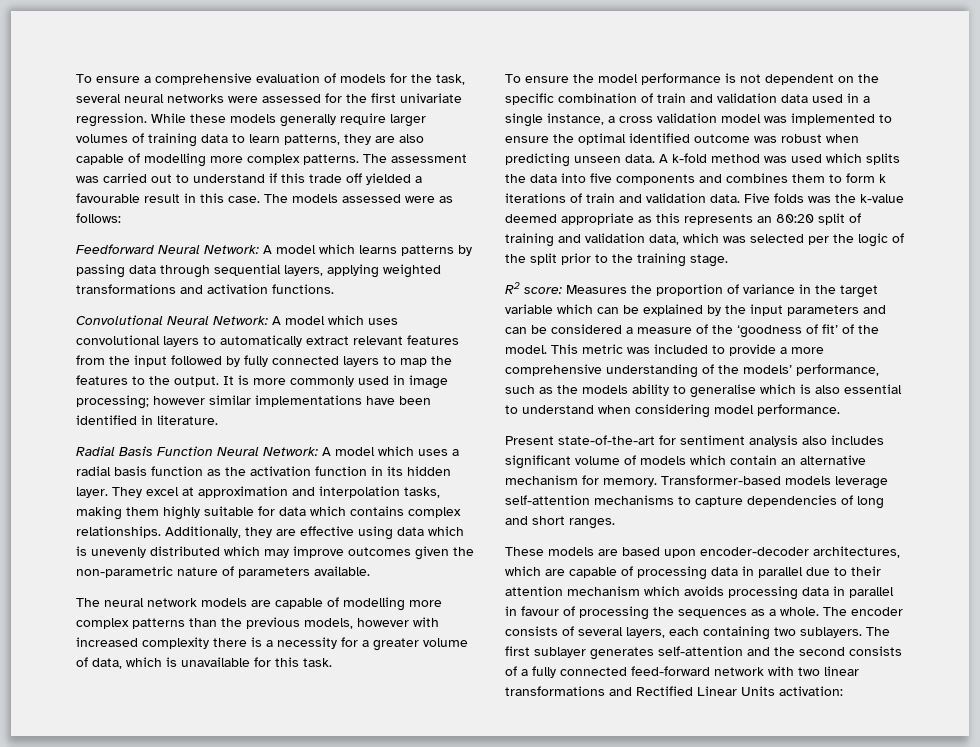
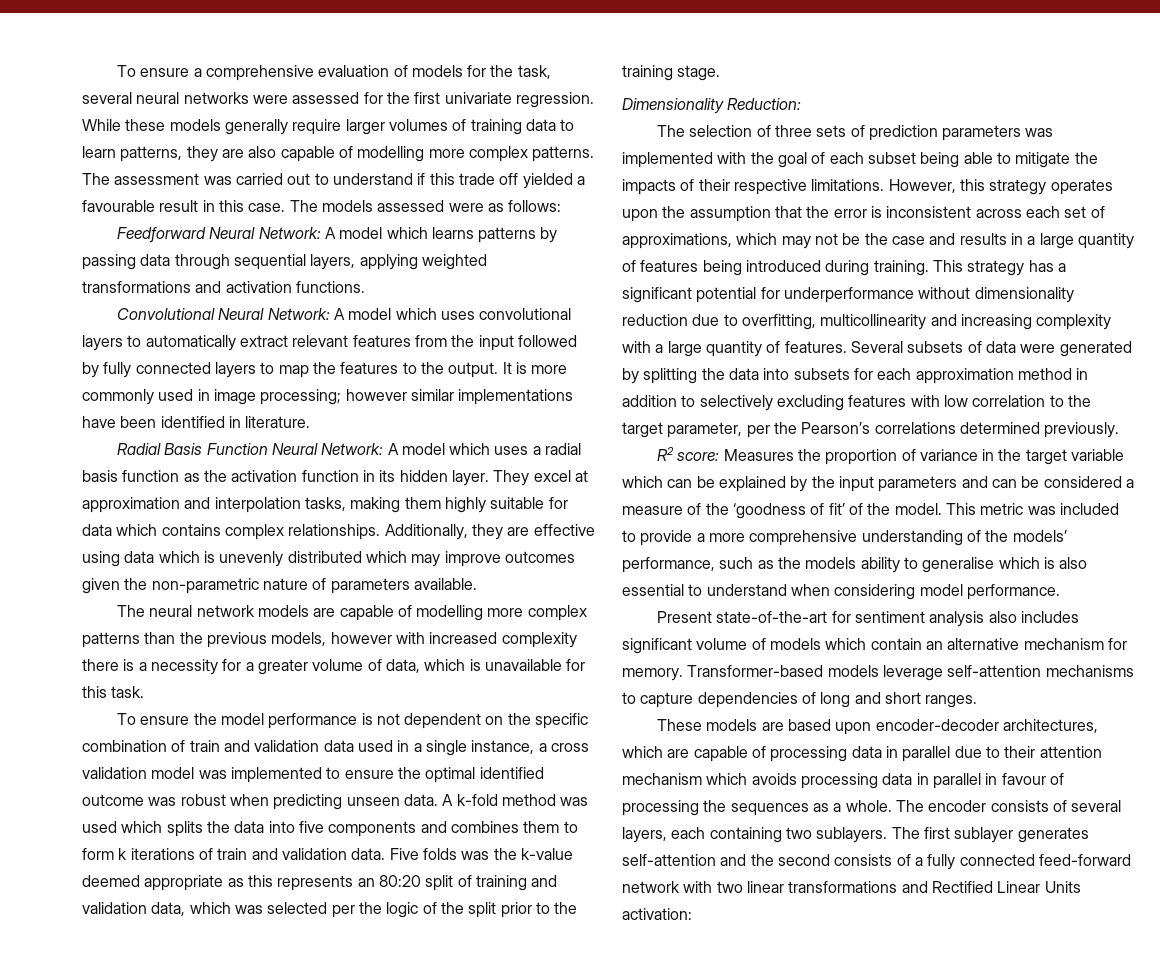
+ Dimensionality Reduction:
+ The selection of three sets of prediction parameters was implemented with the goal of each subset being able to mitigate the impacts of their respective limitations. However, this strategy operates upon the assumption that the error is inconsistent across each set of approximations, which may not be the case and results in a large quantity of features being introduced during training. This strategy has a significant potential for underperformance without dimensionality reduction due to overfitting, multicollinearity and increasing complexity with a large quantity of features. Several subsets of data were generated by splitting the data into subsets for each approximation method in addition to selectively excluding features with low correlation to the target parameter, per the Pearson’s correlations determined previously.

